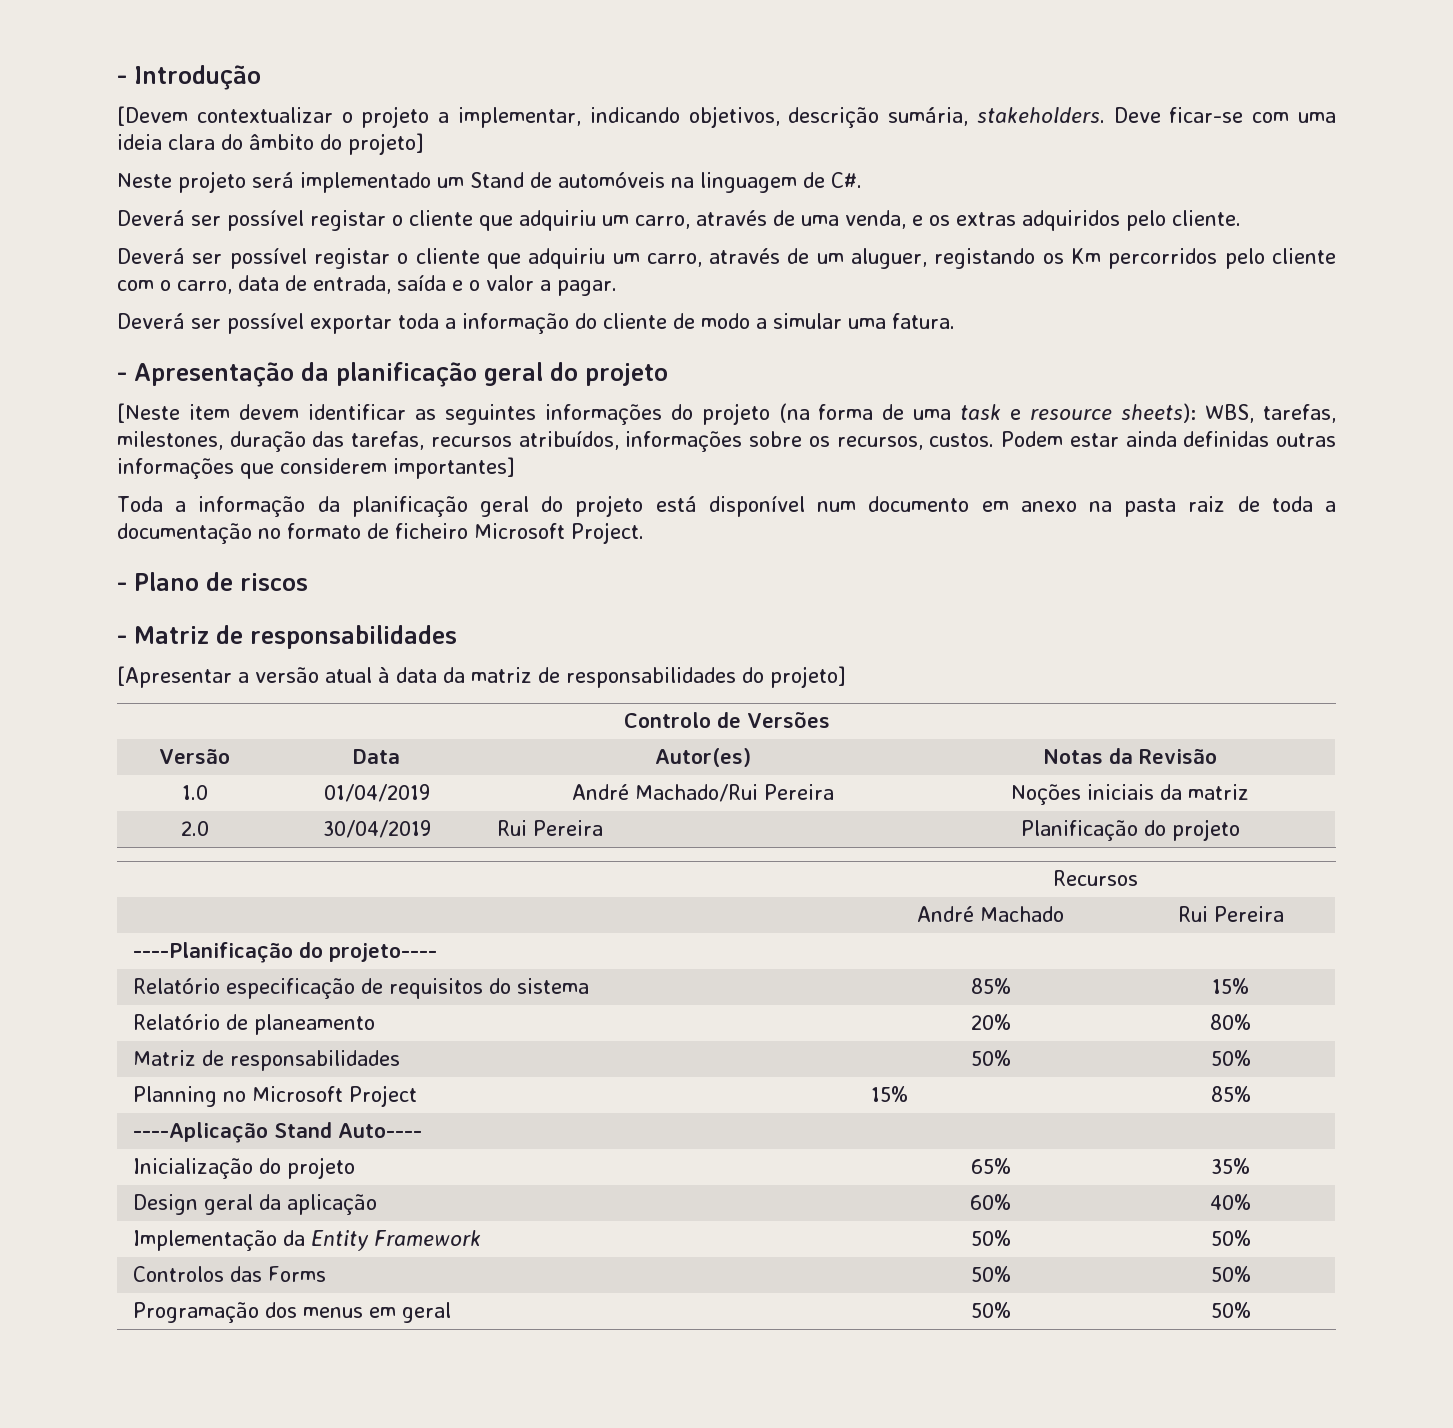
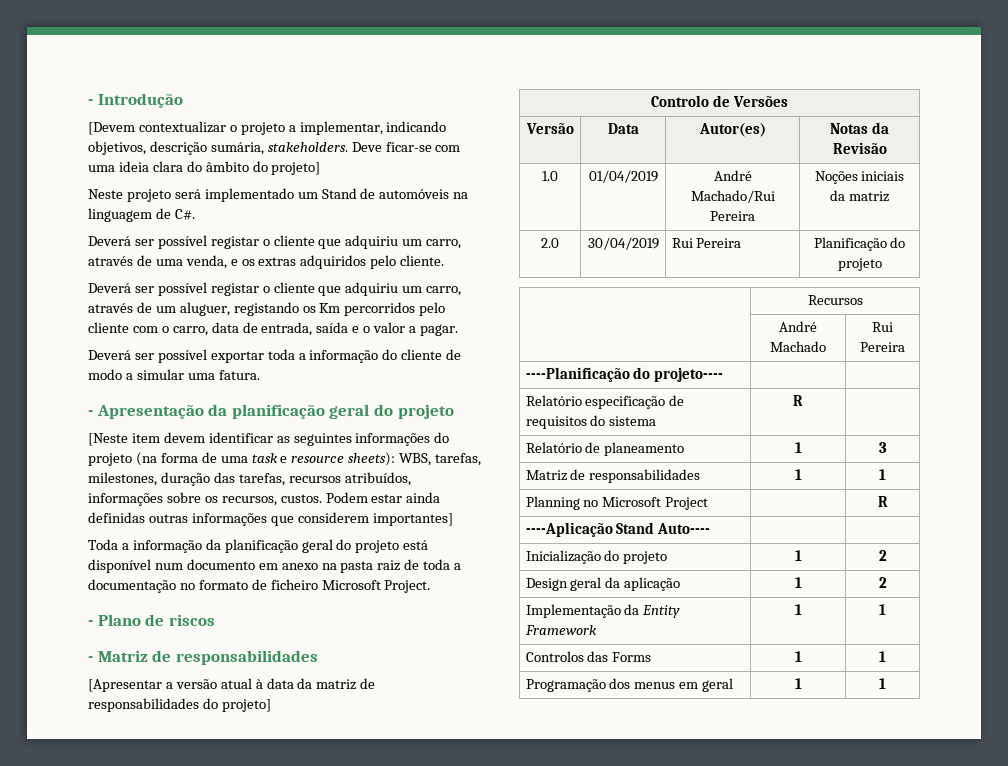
- Relatório especificação de requisitos do sistema | 85% | 15%
+ Relatório especificação de requisitos do sistema | R |
- Relatório de planeamento | 20% | 80%
+ Relatório de planeamento | 1 | 3
- Matriz de responsabilidades | 50% | 50%
+ Matriz de responsabilidades | 1 | 1
- Planning no Microsoft Project | 15% | 85%
+ Planning no Microsoft Project | | R
- Inicialização do projeto | 65% | 35%
+ Inicialização do projeto | 1 | 2
- Design geral da aplicação | 60% | 40%
+ Design geral da aplicação | 1 | 2
- Implementação da Entity Framework | 50% | 50%
+ Implementação da Entity Framework | 1 | 1
- Controlos das Forms | 50% | 50%
+ Controlos das Forms | 1 | 1
- Programação dos menus em geral | 50% | 50%
+ Programação dos menus em geral | 1 | 1

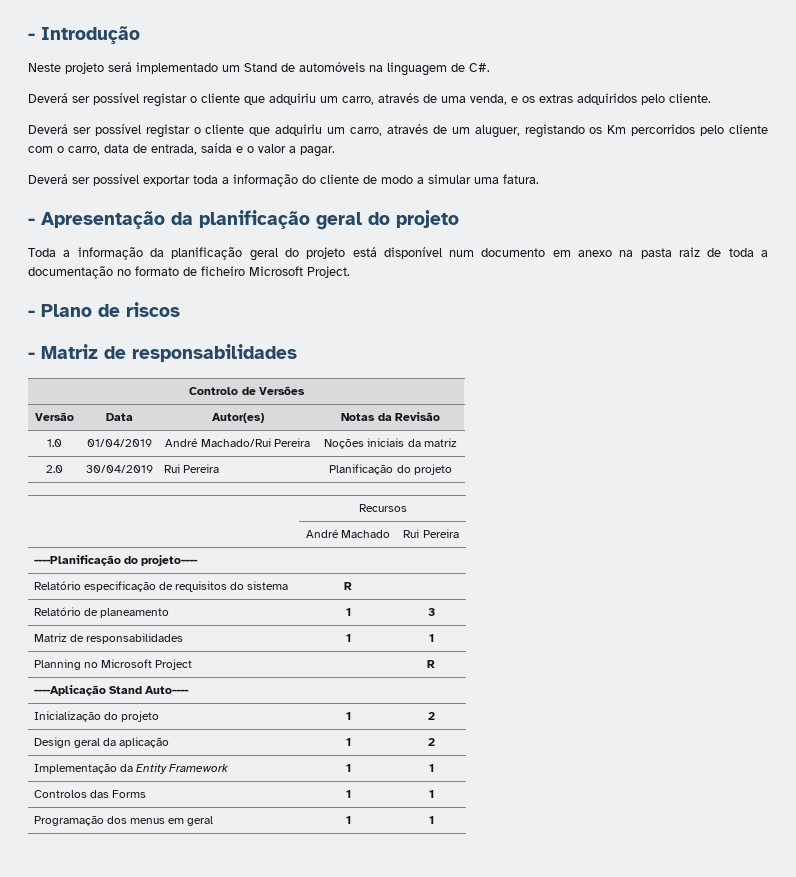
- [Devem contextualizar o projeto a implementar, indicando objetivos, descrição sumária, stakeholders. Deve ficar-se com uma ideia clara do âmbito do projeto]
- [Neste item devem identificar as seguintes informações do projeto (na forma de uma task e resource sheets): WBS, tarefas, milestones, duração das tarefas, recursos atribuídos, informações sobre os recursos, custos. Podem estar ainda definidas outras informações que considerem importantes]
- [Apresentar a versão atual à data da matriz de responsabilidades do projeto]

